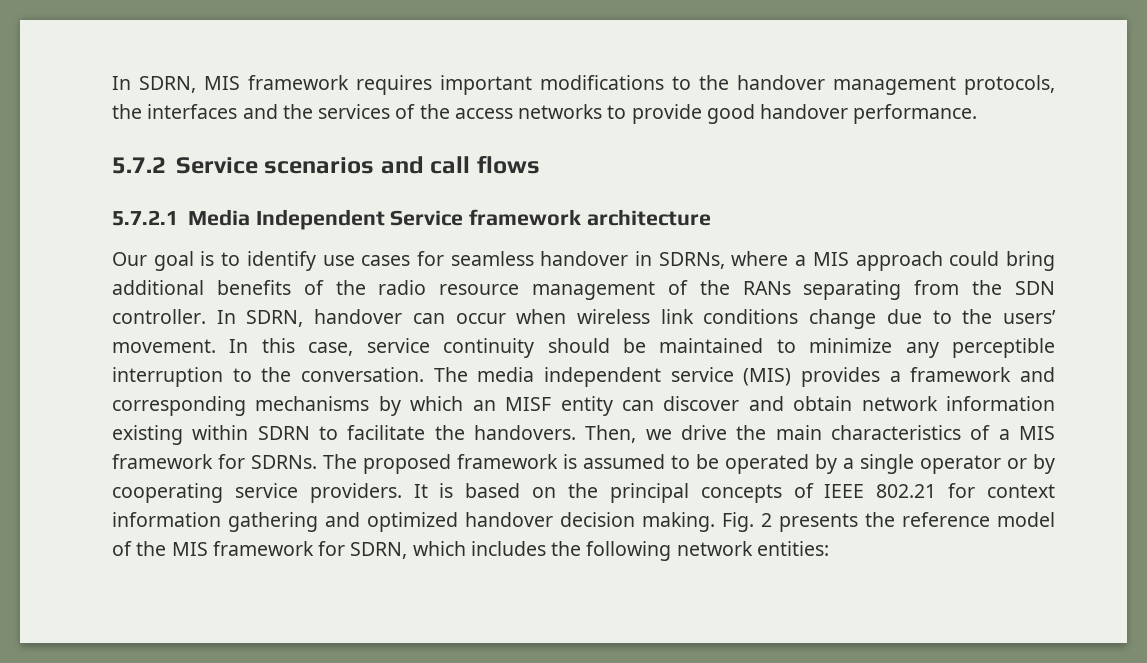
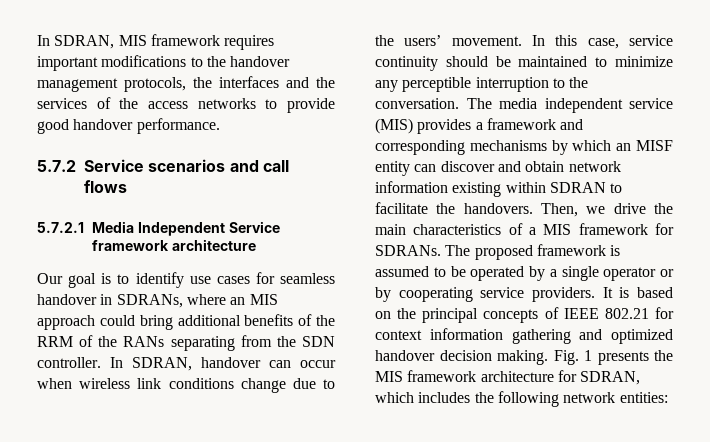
- In SDRN, MIS framework requires important modifications to the handover management protocols, the interfaces and the services of the access networks to provide good handover performance.
+ In SDRAN, MIS framework requires important modifications to the handover management protocols, the interfaces and the services of the access networks to provide good handover performance.
- Our goal is to identify use cases for seamless handover in SDRNs, where a MIS approach could bring additional benefits of the radio resource management of the RANs separating from the SDN controller.
+ Our goal is to identify use cases for seamless handover in SDRANs, where an MIS approach could bring additional benefits of the RRM of the RANs separating from the SDN controller.
- In SDRN, handover can occur when wireless link conditions change due to the users’ movement.
+ In SDRAN, handover can occur when wireless link conditions change due to the users’ movement.
- The media independent service (MIS) provides a framework and corresponding mechanisms by which an MISF entity can discover and obtain network information existing within SDRN to facilitate the handovers.
+ The media independent service (MIS) provides a framework and corresponding mechanisms by which an MISF entity can discover and obtain network information existing within SDRAN to facilitate the handovers.
- Then, we drive the main characteristics of a MIS framework for SDRNs.
+ Then, we drive the main characteristics of a MIS framework for SDRANs.
- Fig. 2 presents the reference model of the MIS framework for SDRN, which includes the following network entities:
+ Fig. 1 presents the MIS framework architecture for SDRAN, which includes the following network entities:

